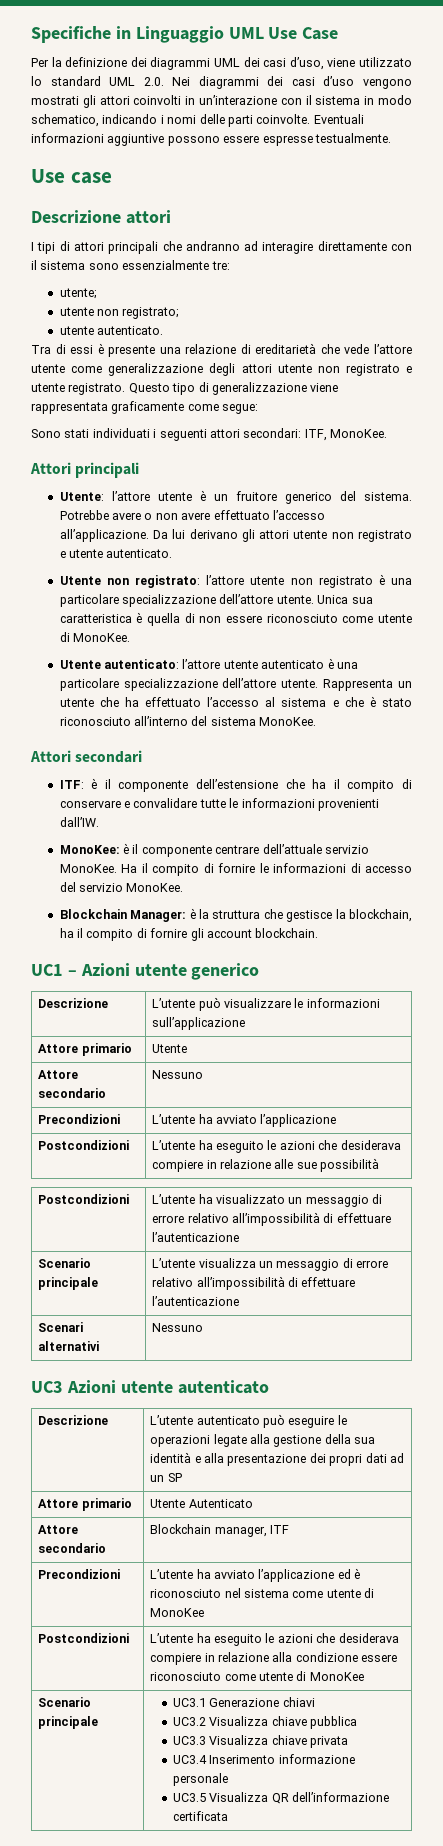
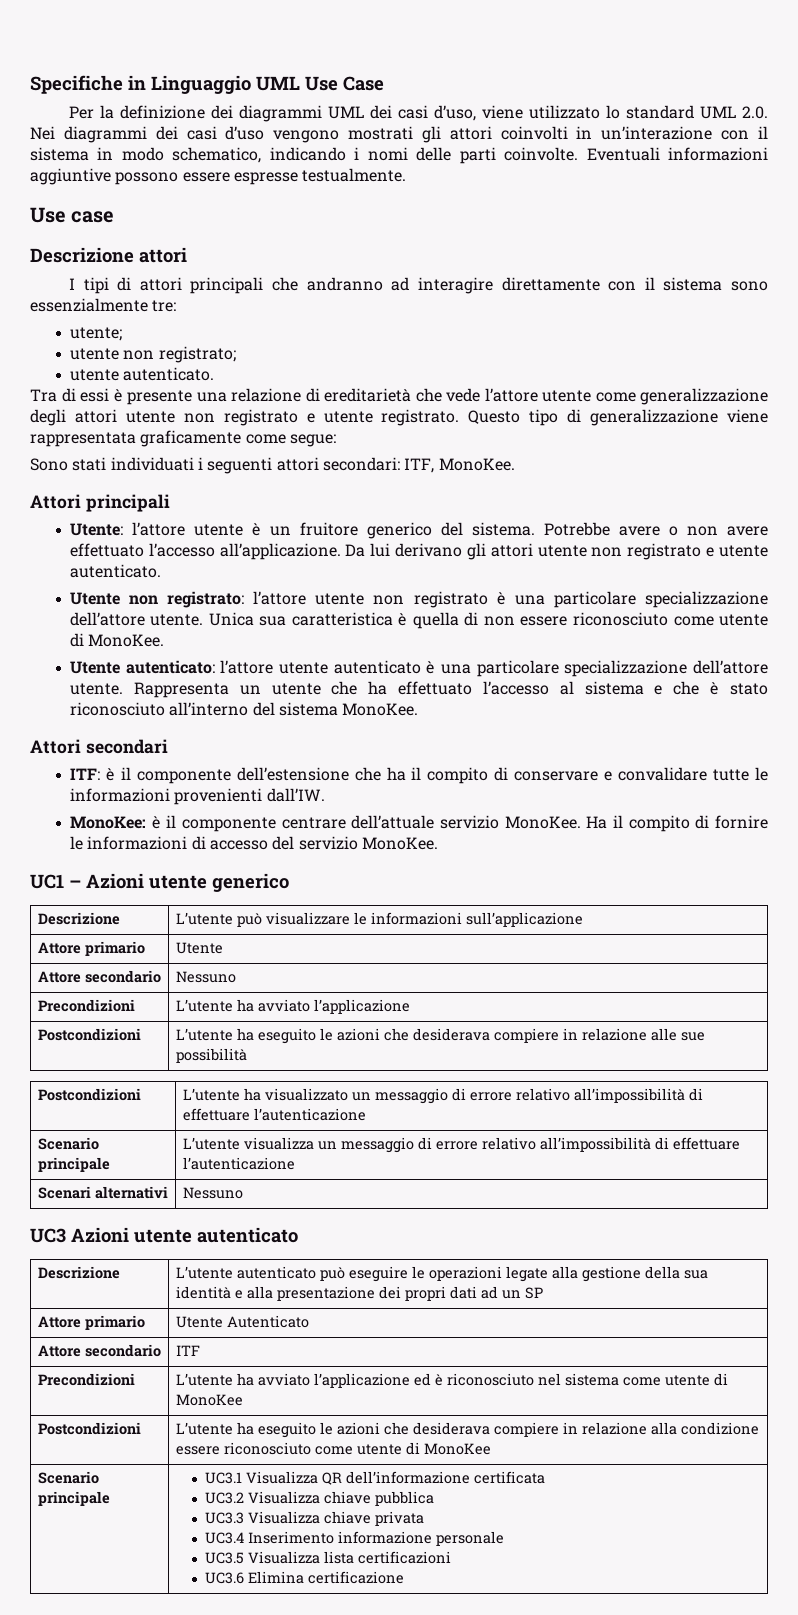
- Blockchain Manager: è la struttura che gestisce la blockchain, ha il compito di fornire gli account blockchain.
- Attore secondario | Blockchain manager, ITF
+ Attore secondario | ITF
- Scenario principale | UC3.1 Generazione chiavi
+ Scenario principale | UC3.1 Visualizza QR dell’informazione certificata
  UC3.2 Visualizza chiave pubblica
  UC3.3 Visualizza chiave privata
  UC3.4 Inserimento informazione personale
- UC3.5 Visualizza QR dell’informazione certificata
+ UC3.5 Visualizza lista certificazioni
+ UC3.6 Elimina certificazione

